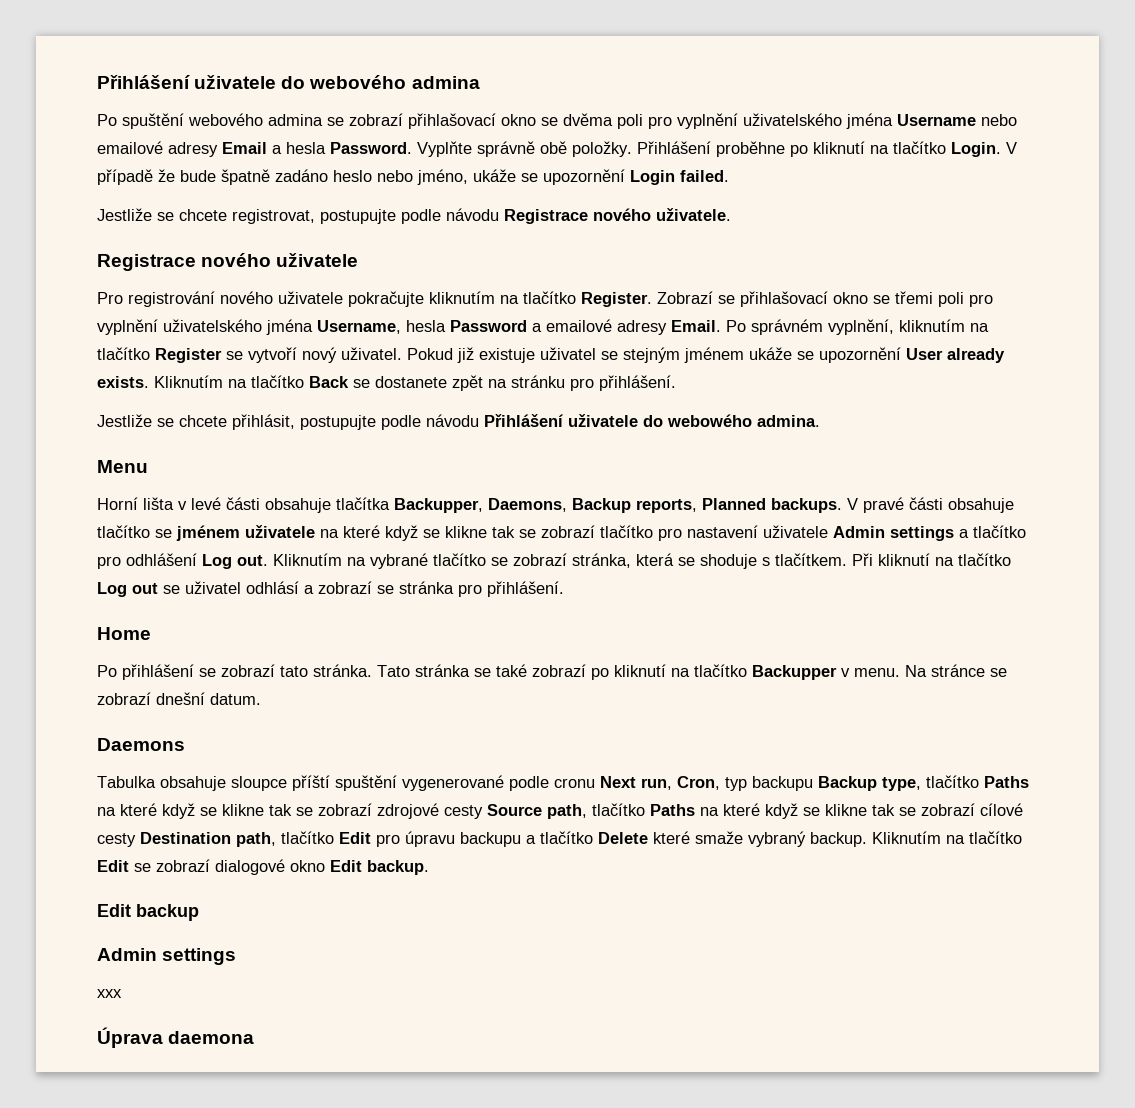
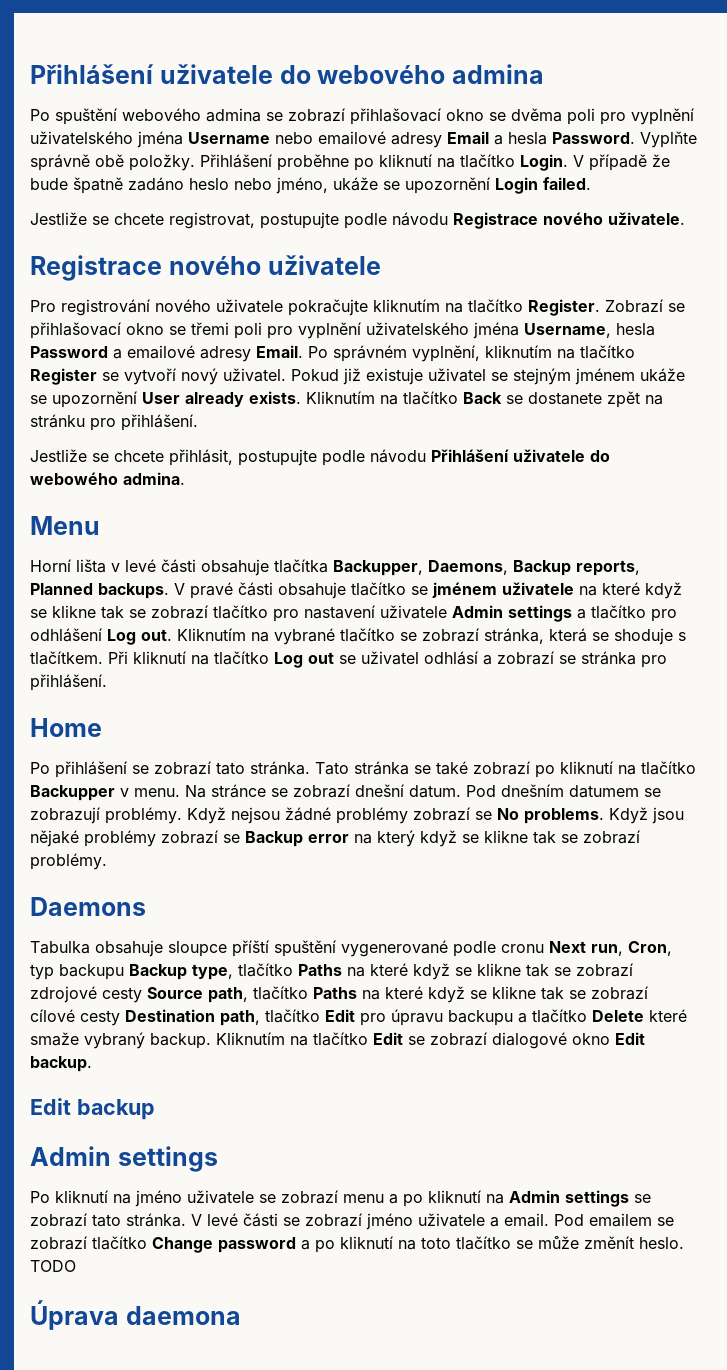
+ Pod dnešním datumem se zobrazují problémy. Když nejsou žádné problémy zobrazí se No problems. Když jsou nějaké problémy zobrazí se Backup error na který když se klikne tak se zobrazí problémy.
- xxx
+ Po kliknutí na jméno uživatele se zobrazí menu a po kliknutí na Admin settings se zobrazí tato stránka. V levé části se zobrazí jméno uživatele a email. Pod emailem se zobrazí tlačítko Change password a po kliknutí na toto tlačítko se může změnít heslo. TODO

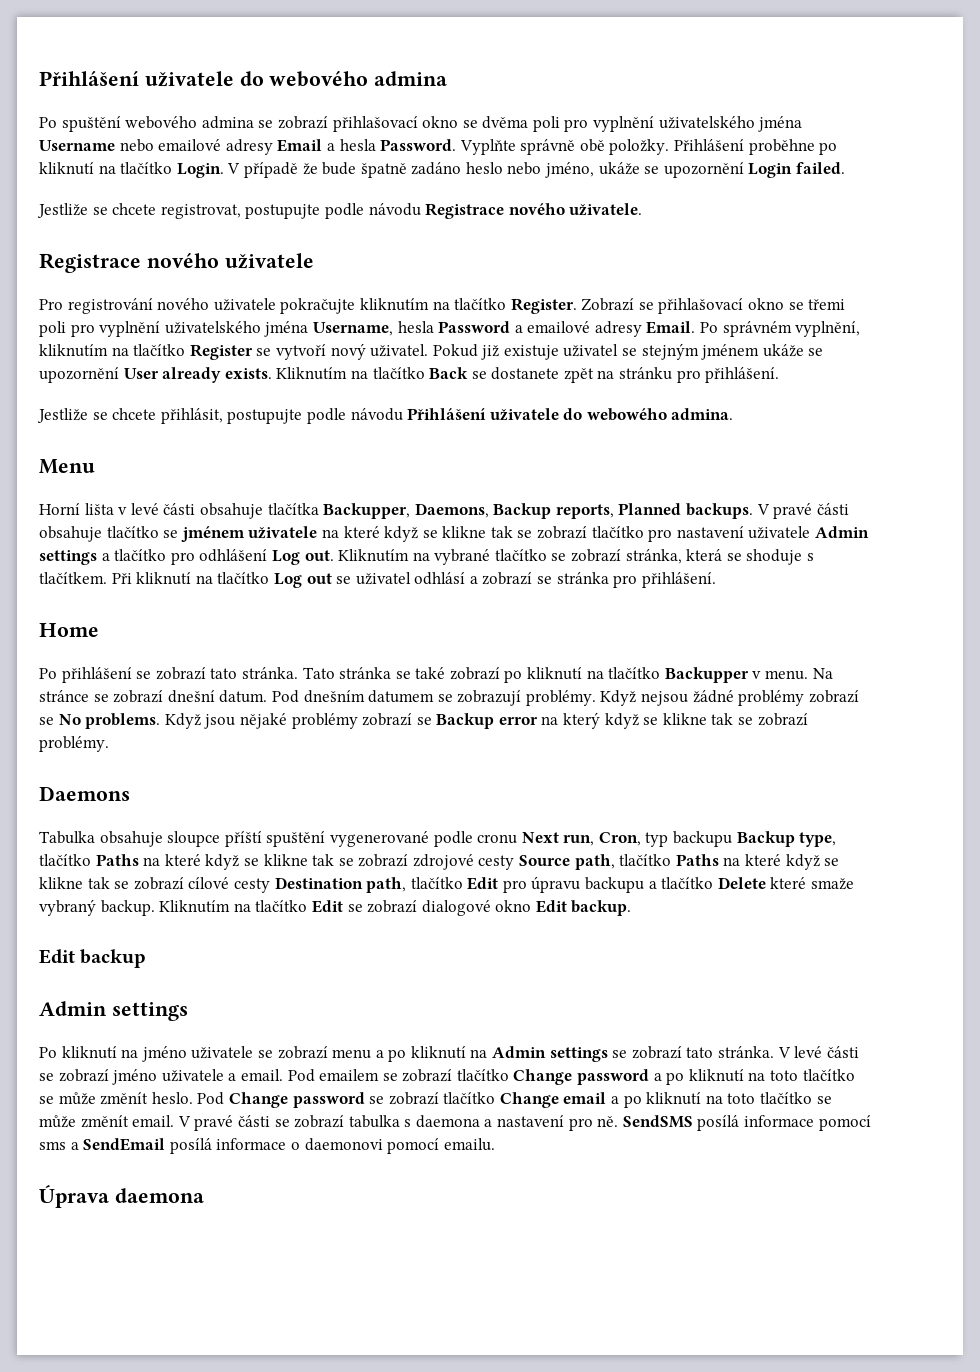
- TODO
+ Pod Change password se zobrazí tlačítko Change email a po kliknutí na toto tlačítko se může změnít email. V pravé části se zobrazí tabulka s daemona a nastavení pro ně. SendSMS posílá informace pomocí sms a SendEmail posílá informace o daemonovi pomocí emailu.

